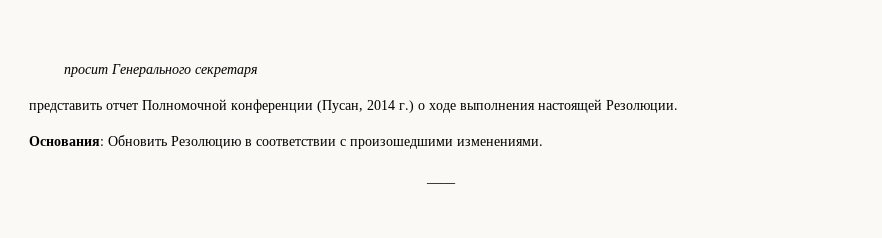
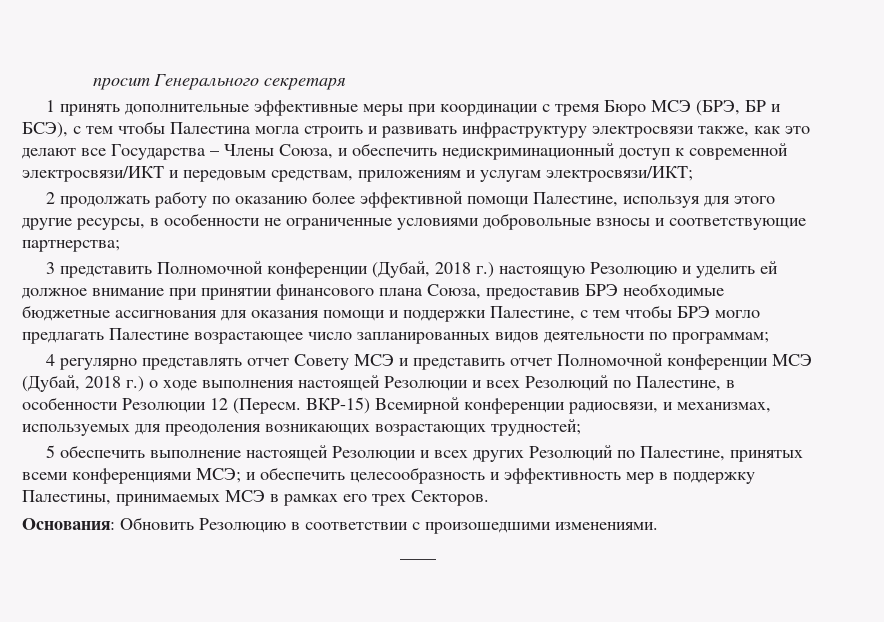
- представить отчет Полномочной конференции (Пусан, 2014 г.) о ходе выполнения настоящей Резолюции.
+ 1 принять дополнительные эффективные меры при координации с тремя Бюро МСЭ (БРЭ, БР и БСЭ), с тем чтобы Палестина могла строить и развивать инфраструктуру электросвязи также, как это делают все Государства – Члены Союза, и обеспечить недискриминационный доступ к современной электросвязи/ИКТ и передовым средствам, приложениям и услугам электросвязи/ИКТ;
+ 2 продолжать работу по оказанию более эффективной помощи Палестине, используя для этого другие ресурсы, в особенности не ограниченные условиями добровольные взносы и соответствующие партнерства;
+ 3 представить Полномочной конференции (Дубай, 2018 г.) настоящую Резолюцию и уделить ей должное внимание при принятии финансового плана Союза, предоставив БРЭ необходимые бюджетные ассигнования для оказания помощи и поддержки Палестине, с тем чтобы БРЭ могло предлагать Палестине возрастающее число запланированных видов деятельности по программам;
+ 4 регулярно представлять отчет Совету МСЭ и представить отчет Полномочной конференции МСЭ (Дубай, 2018 г.) о ходе выполнения настоящей Резолюции и всех Резолюций по Палестине, в особенности Резолюции 12 (Пересм. ВКР-15) Всемирной конференции радиосвязи, и механизмах, используемых для преодоления возникающих возрастающих трудностей;
+ 5 обеспечить выполнение настоящей Резолюции и всех других Резолюций по Палестине, принятых всеми конференциями МСЭ; и обеспечить целесообразность и эффективность мер в поддержку Палестины, принимаемых МСЭ в рамках его трех Секторов.

